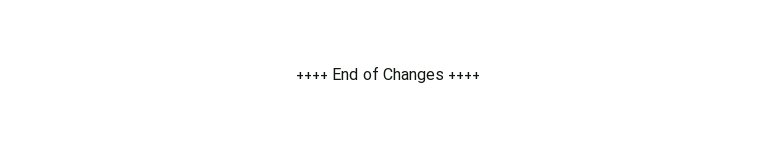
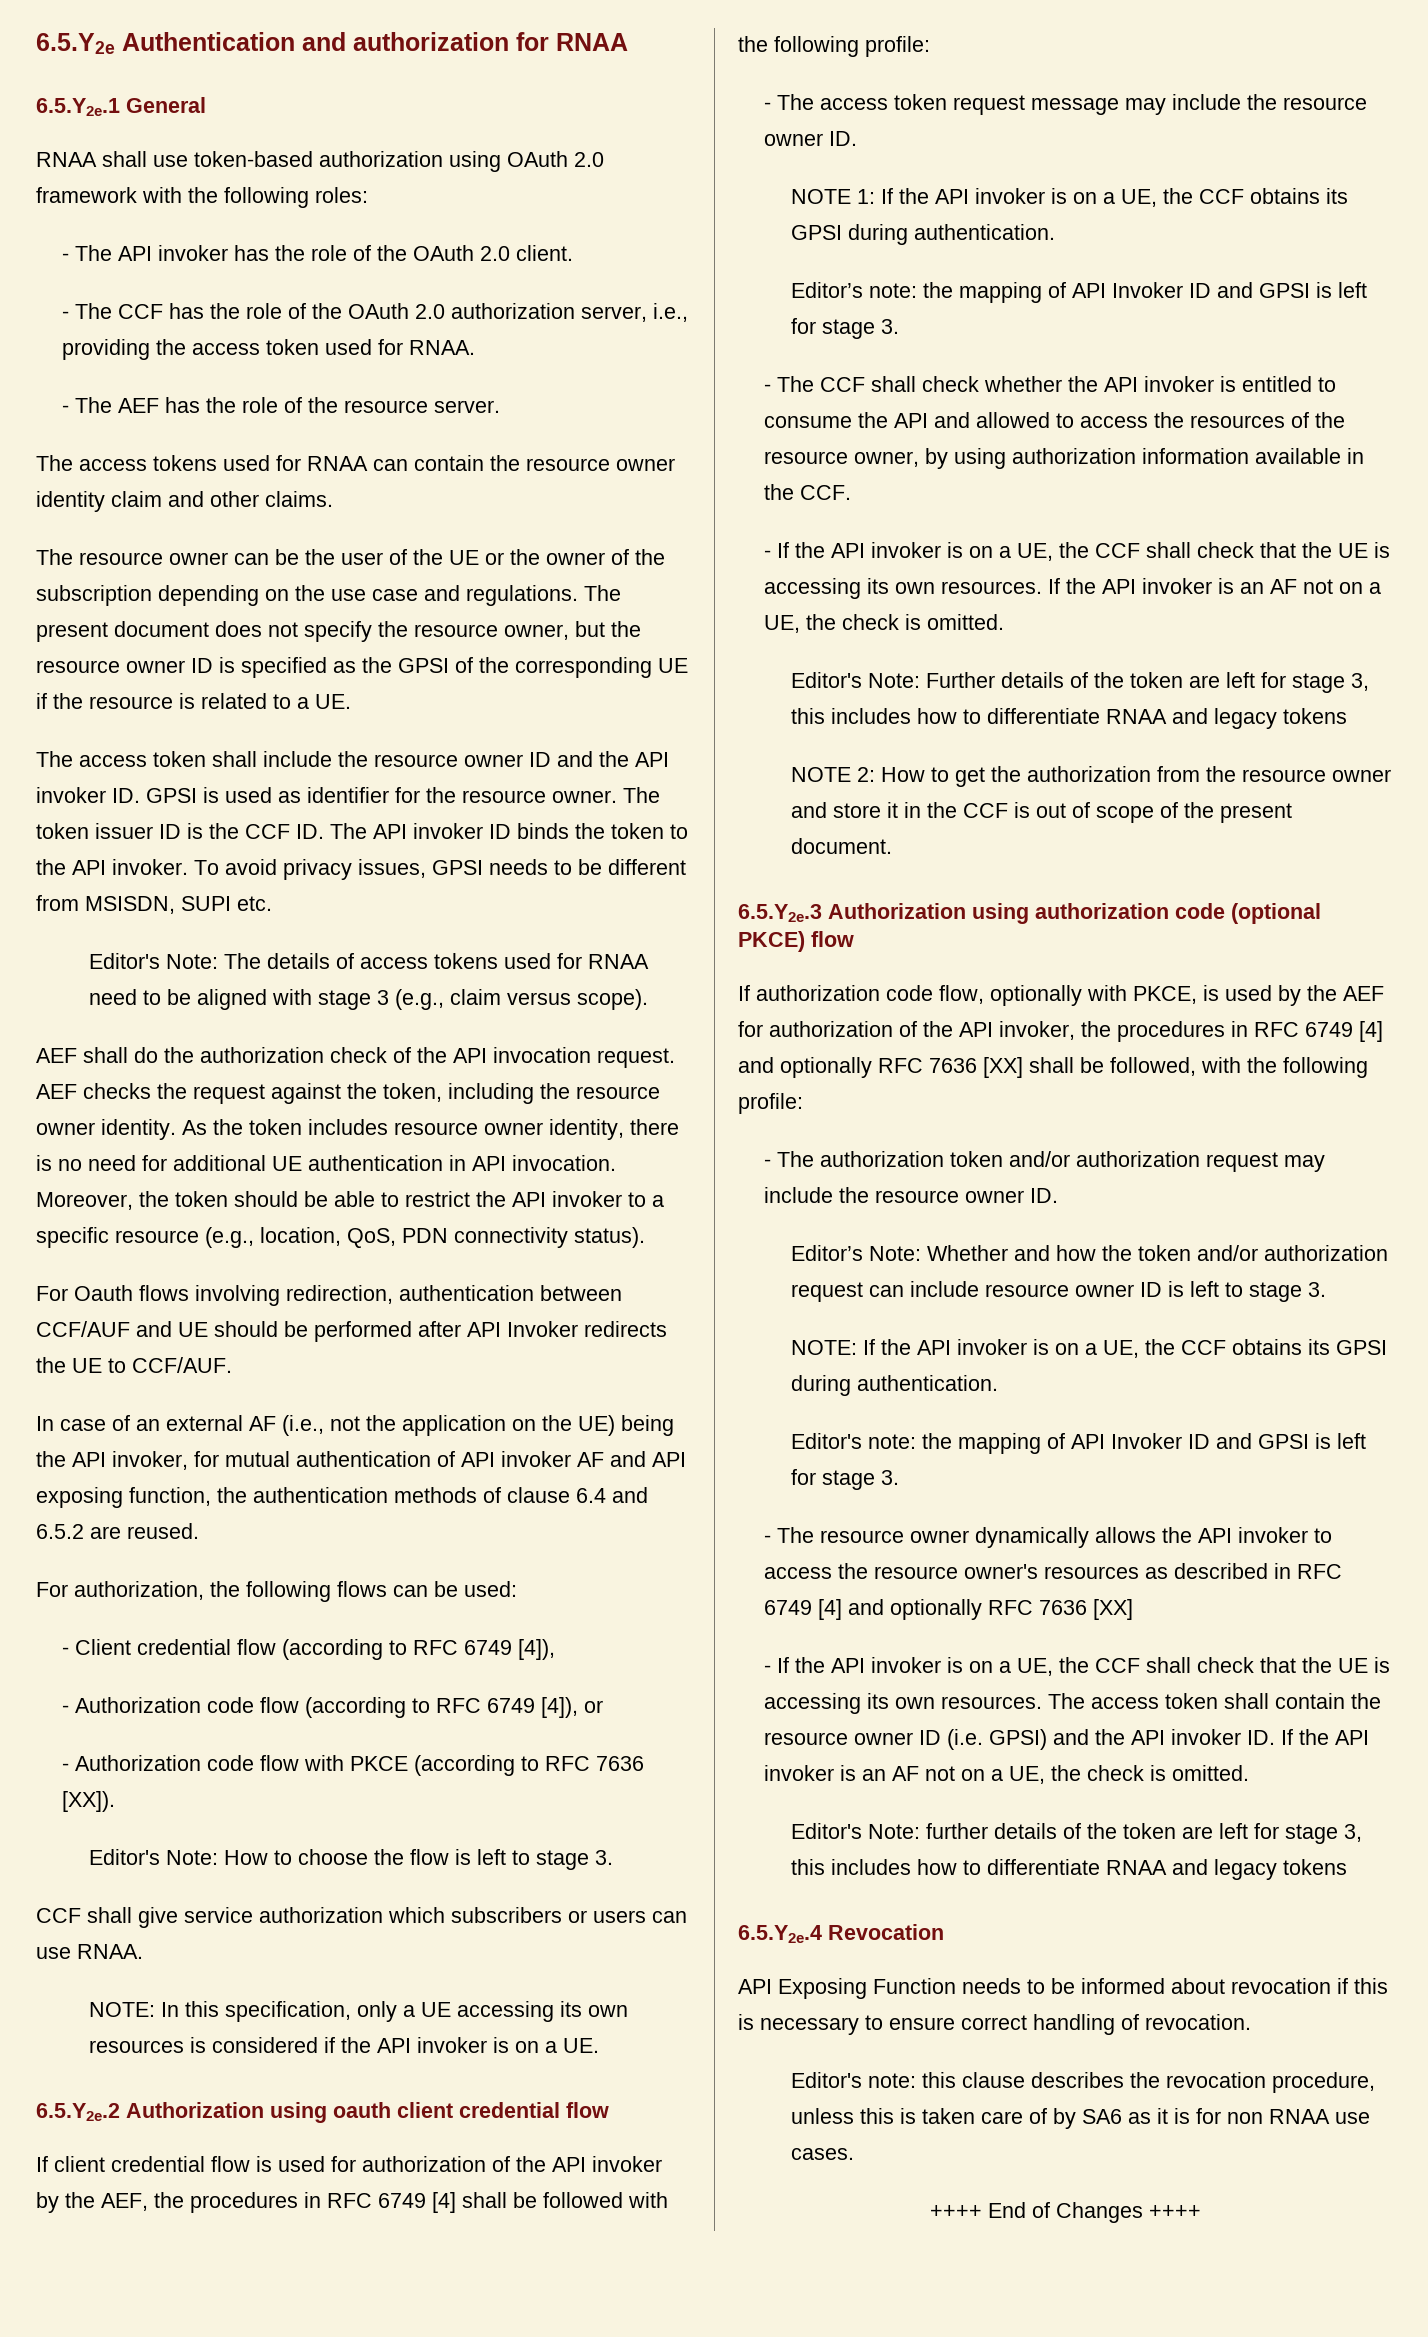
+ 6.5.Y2e Authentication and authorization for RNAA
+ 6.5.Y2e.1 General
+ RNAA shall use token-based authorization using OAuth 2.0 framework with the following roles:
+ - The API invoker has the role of the OAuth 2.0 client.
+ - The CCF has the role of the OAuth 2.0 authorization server, i.e., providing the access token used for RNAA.
+ - The AEF has the role of the resource server.
+ The access tokens used for RNAA can contain the resource owner identity claim and other claims.
+ The resource owner can be the user of the UE or the owner of the subscription depending on the use case and regulations. The present document does not specify the resource owner, but the resource owner ID is specified as the GPSI of the corresponding UE if the resource is related to a UE.
+ The access token shall include the resource owner ID and the API invoker ID. GPSI is used as identifier for the resource owner. The token issuer ID is the CCF ID. The API invoker ID binds the token to the API invoker. To avoid privacy issues, GPSI needs to be different from MSISDN, SUPI etc.
+ Editor's Note: The details of access tokens used for RNAA need to be aligned with stage 3 (e.g., claim versus scope).
+ AEF shall do the authorization check of the API invocation request. AEF checks the request against the token, including the resource owner identity. As the token includes resource owner identity, there is no need for additional UE authentication in API invocation. Moreover, the token should be able to restrict the API invoker to a specific resource (e.g., location, QoS, PDN connectivity status).
+ For Oauth flows involving redirection, authentication between CCF/AUF and UE should be performed after API Invoker redirects the UE to CCF/AUF.
+ In case of an external AF (i.e., not the application on the UE) being the API invoker, for mutual authentication of API invoker AF and API exposing function, the authentication methods of clause 6.4 and 6.5.2 are reused.
+ For authorization, the following flows can be used:
+ - Client credential flow (according to RFC 6749 [4]),
+ - Authorization code flow (according to RFC 6749 [4]), or
+ - Authorization code flow with PKCE (according to RFC 7636 [XX]).
+ Editor's Note: How to choose the flow is left to stage 3.
+ CCF shall give service authorization which subscribers or users can use RNAA.
+ NOTE: In this specification, only a UE accessing its own resources is considered if the API invoker is on a UE.
+ 6.5.Y2e.2 Authorization using oauth client credential flow
+ If client credential flow is used for authorization of the API invoker by the AEF, the procedures in RFC 6749 [4] shall be followed with the following profile:
+ - The access token request message may include the resource owner ID.
+ NOTE 1: If the API invoker is on a UE, the CCF obtains its GPSI during authentication.
+ Editor’s note: the mapping of API Invoker ID and GPSI is left for stage 3.
+ - The CCF shall check whether the API invoker is entitled to consume the API and allowed to access the resources of the resource owner, by using authorization information available in the CCF.
+ - If the API invoker is on a UE, the CCF shall check that the UE is accessing its own resources. If the API invoker is an AF not on a UE, the check is omitted.
+ Editor's Note: Further details of the token are left for stage 3, this includes how to differentiate RNAA and legacy tokens
+ NOTE 2: How to get the authorization from the resource owner and store it in the CCF is out of scope of the present document.
+ 6.5.Y2e.3 Authorization using authorization code (optional PKCE) flow
+ If authorization code flow, optionally with PKCE, is used by the AEF for authorization of the API invoker, the procedures in RFC 6749 [4] and optionally RFC 7636 [XX] shall be followed, with the following profile:
+ - The authorization token and/or authorization request may include the resource owner ID.
+ Editor’s Note: Whether and how the token and/or authorization request can include resource owner ID is left to stage 3.
+ NOTE: If the API invoker is on a UE, the CCF obtains its GPSI during authentication.
+ Editor's note: the mapping of API Invoker ID and GPSI is left for stage 3.
+ - The resource owner dynamically allows the API invoker to access the resource owner's resources as described in RFC 6749 [4] and optionally RFC 7636 [XX]
+ - If the API invoker is on a UE, the CCF shall check that the UE is accessing its own resources. The access token shall contain the resource owner ID (i.e. GPSI) and the API invoker ID. If the API invoker is an AF not on a UE, the check is omitted.
+ Editor's Note: further details of the token are left for stage 3, this includes how to differentiate RNAA and legacy tokens
+ 6.5.Y2e.4 Revocation
+ API Exposing Function needs to be informed about revocation if this is necessary to ensure correct handling of revocation.
+ Editor's note: this clause describes the revocation procedure, unless this is taken care of by SA6 as it is for non RNAA use cases.

